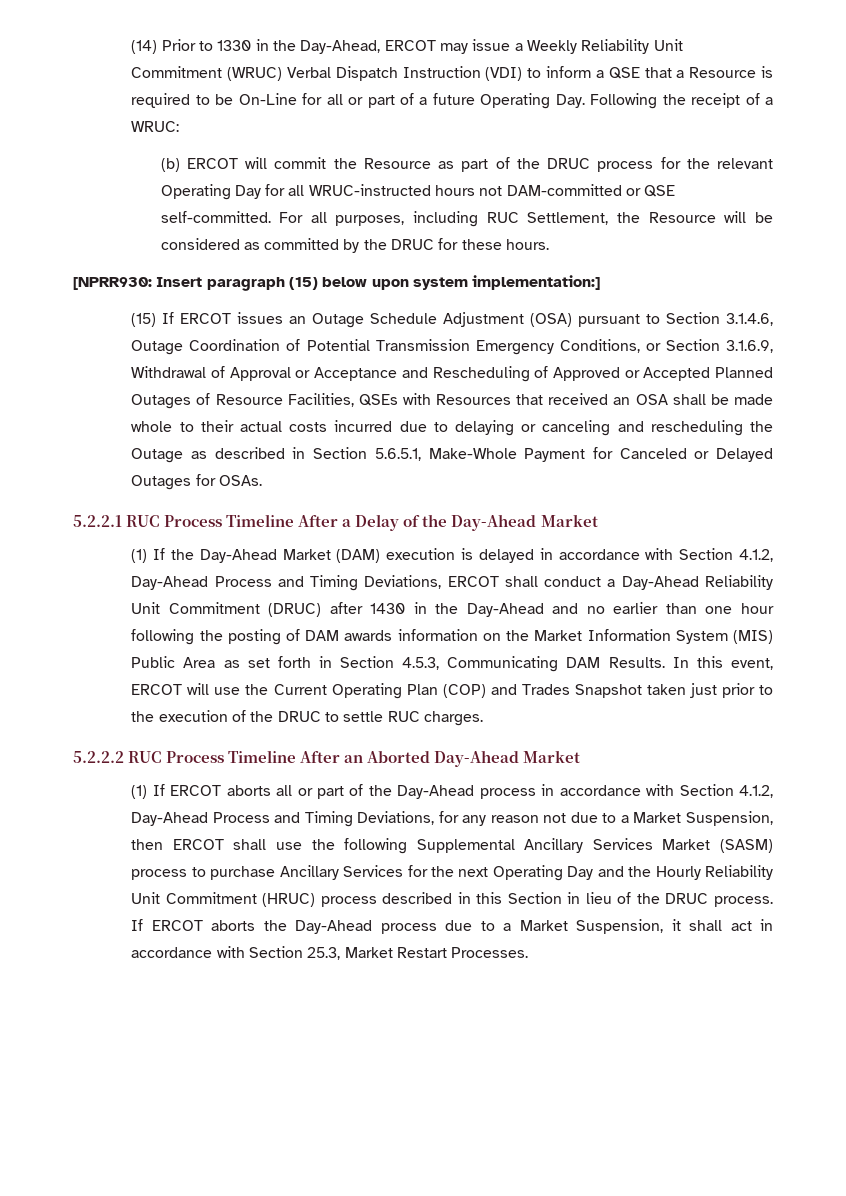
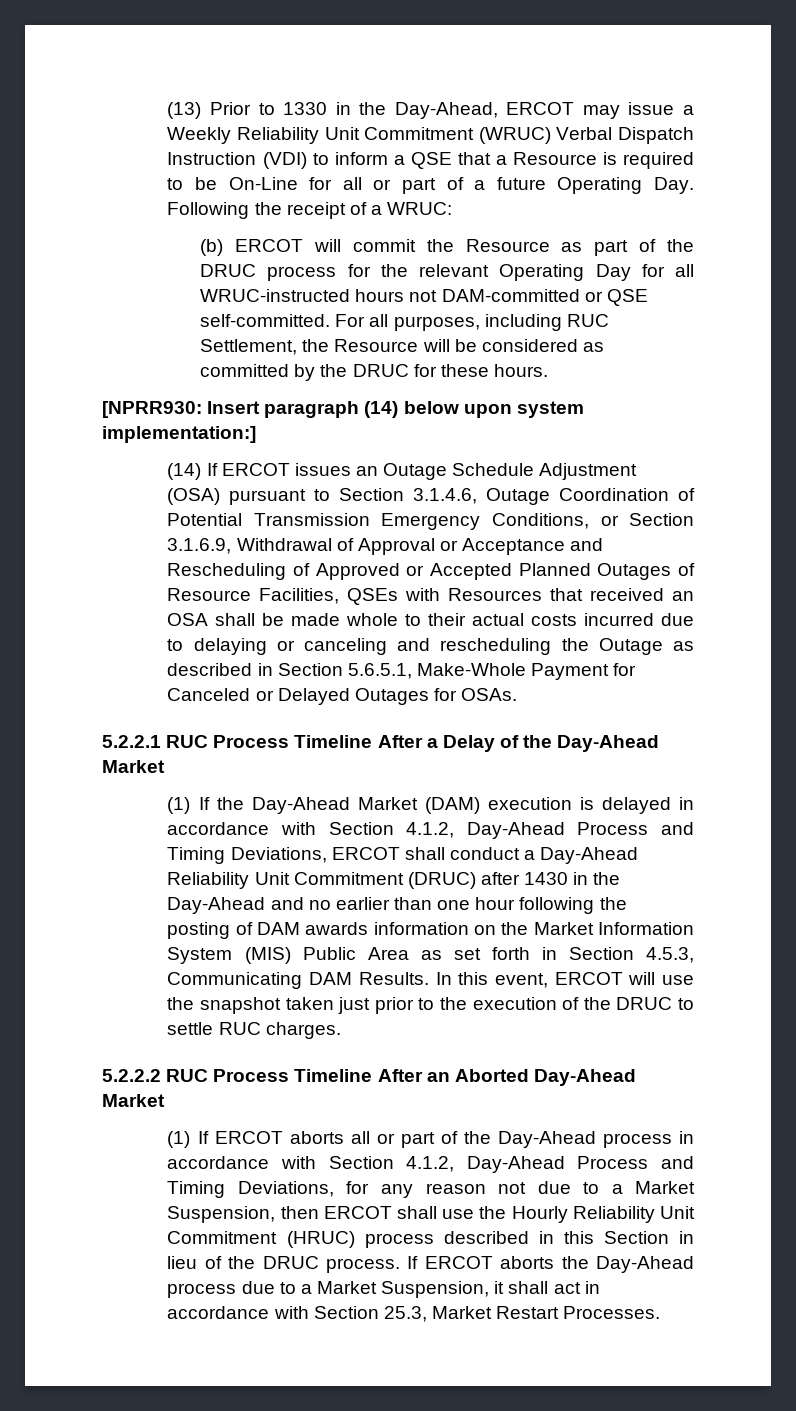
- (14) Prior to 1330 in the Day-Ahead, ERCOT may issue a Weekly Reliability Unit Commitment (WRUC) Verbal Dispatch Instruction (VDI) to inform a QSE that a Resource is required to be On-Line for all or part of a future Operating Day. Following the receipt of a WRUC:
+ (13) Prior to 1330 in the Day-Ahead, ERCOT may issue a Weekly Reliability Unit Commitment (WRUC) Verbal Dispatch Instruction (VDI) to inform a QSE that a Resource is required to be On-Line for all or part of a future Operating Day. Following the receipt of a WRUC:
- [NPRR930: Insert paragraph (15) below upon system implementation:]
+ [NPRR930: Insert paragraph (14) below upon system implementation:]
- (15) If ERCOT issues an Outage Schedule Adjustment (OSA) pursuant to Section 3.1.4.6, Outage Coordination of Potential Transmission Emergency Conditions, or Section 3.1.6.9, Withdrawal of Approval or Acceptance and Rescheduling of Approved or Accepted Planned Outages of Resource Facilities, QSEs with Resources that received an OSA shall be made whole to their actual costs incurred due to delaying or canceling and rescheduling the Outage as described in Section 5.6.5.1, Make-Whole Payment for Canceled or Delayed Outages for OSAs.
+ (14) If ERCOT issues an Outage Schedule Adjustment (OSA) pursuant to Section 3.1.4.6, Outage Coordination of Potential Transmission Emergency Conditions, or Section 3.1.6.9, Withdrawal of Approval or Acceptance and Rescheduling of Approved or Accepted Planned Outages of Resource Facilities, QSEs with Resources that received an OSA shall be made whole to their actual costs incurred due to delaying or canceling and rescheduling the Outage as described in Section 5.6.5.1, Make-Whole Payment for Canceled or Delayed Outages for OSAs.
- In this event, ERCOT will use the Current Operating Plan (COP) and Trades Snapshot taken just prior to the execution of the DRUC to settle RUC charges.
+ In this event, ERCOT will use the snapshot taken just prior to the execution of the DRUC to settle RUC charges.
- (1) If ERCOT aborts all or part of the Day-Ahead process in accordance with Section 4.1.2, Day-Ahead Process and Timing Deviations, for any reason not due to a Market Suspension, then ERCOT shall use the following Supplemental Ancillary Services Market (SASM) process to purchase Ancillary Services for the next Operating Day and the Hourly Reliability Unit Commitment (HRUC) process described in this Section in lieu of the DRUC process.
+ (1) If ERCOT aborts all or part of the Day-Ahead process in accordance with Section 4.1.2, Day-Ahead Process and Timing Deviations, for any reason not due to a Market Suspension, then ERCOT shall use the Hourly Reliability Unit Commitment (HRUC) process described in this Section in lieu of the DRUC process.

